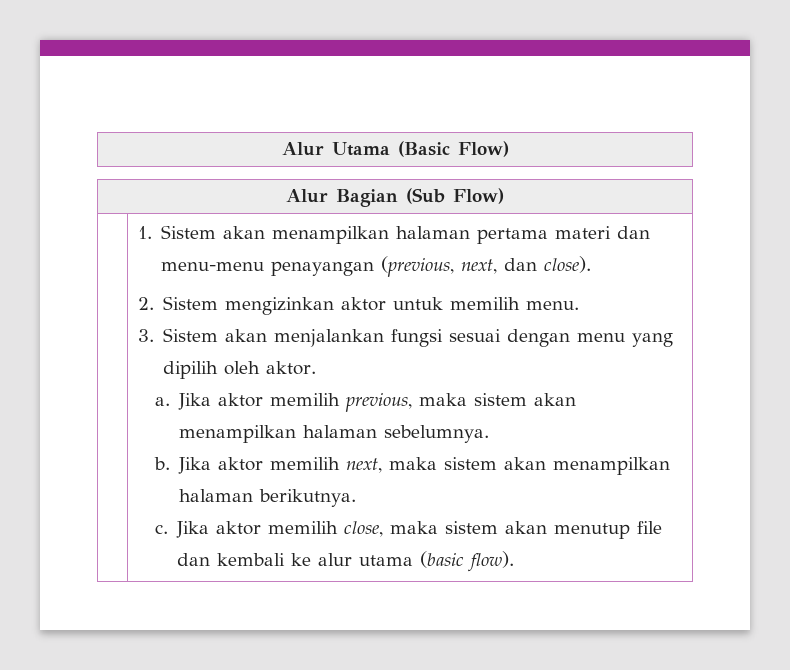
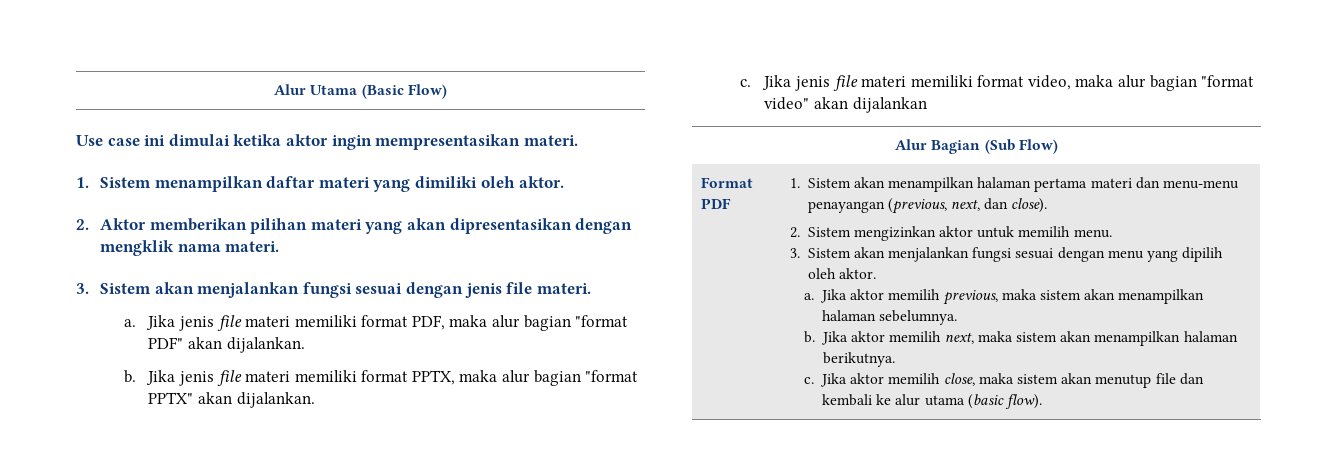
+ Use case ini dimulai ketika aktor ingin mempresentasikan materi.
+ 1. Sistem menampilkan daftar materi yang dimiliki oleh aktor.
+ 2. Aktor memberikan pilihan materi yang akan dipresentasikan dengan mengklik nama materi.
+ 3. Sistem akan menjalankan fungsi sesuai dengan jenis file materi.
+ a. Jika jenis file materi memiliki format PDF, maka alur bagian "format PDF" akan dijalankan.
+ b. Jika jenis file materi memiliki format PPTX, maka alur bagian "format PPTX" akan dijalankan.
+ c. Jika jenis file materi memiliki format video, maka alur bagian "format video" akan dijalankan
+ Format PDF

